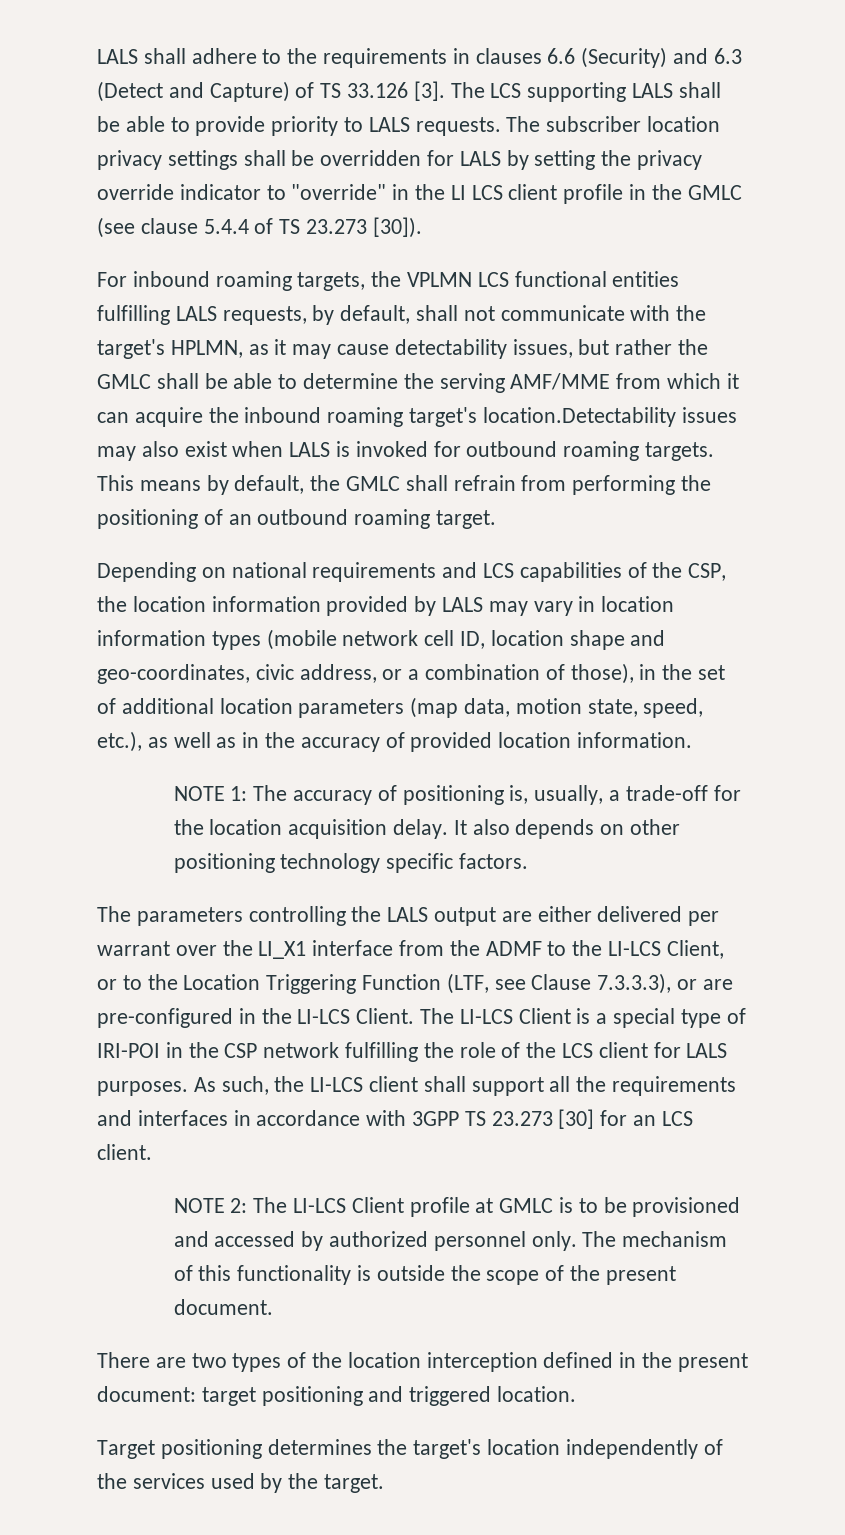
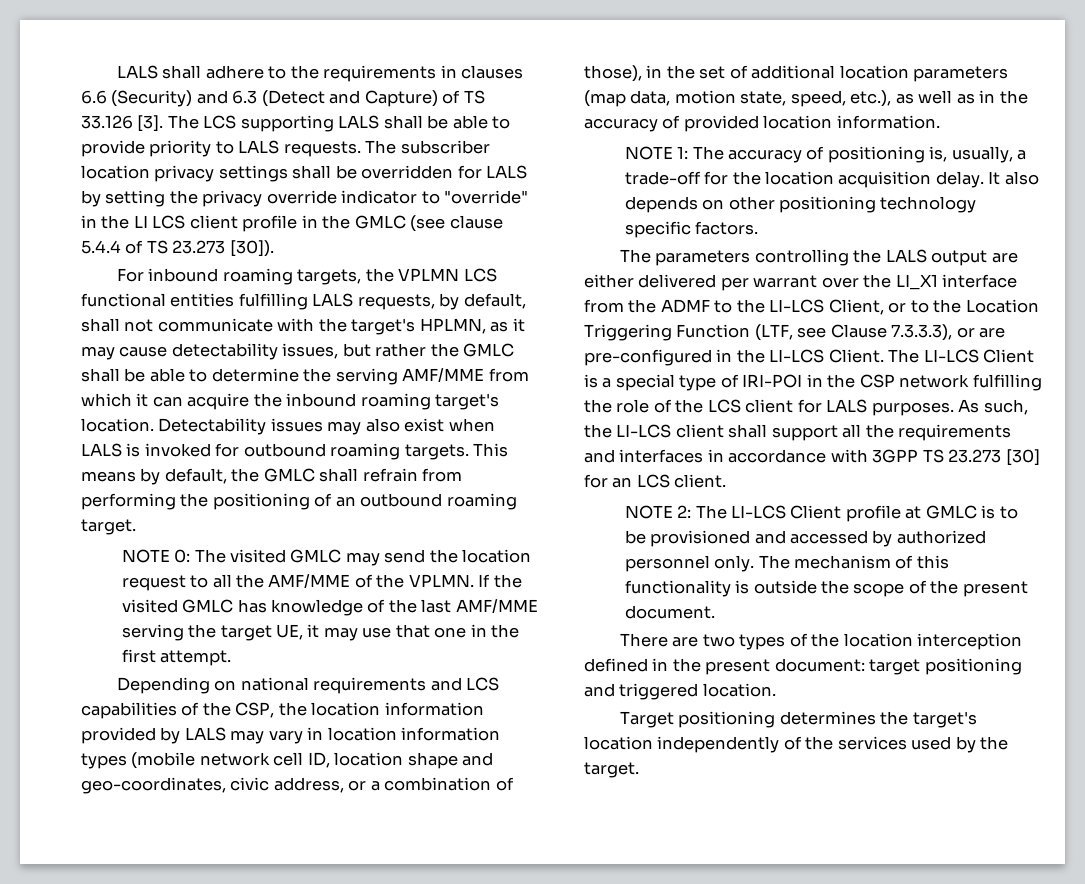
- For inbound roaming targets, the VPLMN LCS functional entities fulfilling LALS requests, by default, shall not communicate with the target's HPLMN, as it may cause detectability issues, but rather the GMLC shall be able to determine the serving AMF/MME from which it can acquire the inbound roaming target's location.Detectability issues may also exist when LALS is invoked for outbound roaming targets.
+ For inbound roaming targets, the VPLMN LCS functional entities fulfilling LALS requests, by default, shall not communicate with the target's HPLMN, as it may cause detectability issues, but rather the GMLC shall be able to determine the serving AMF/MME from which it can acquire the inbound roaming target's location. Detectability issues may also exist when LALS is invoked for outbound roaming targets.
+ NOTE 0: The visited GMLC may send the location request to all the AMF/MME of the VPLMN. If the visited GMLC has knowledge of the last AMF/MME serving the target UE, it may use that one in the first attempt.

